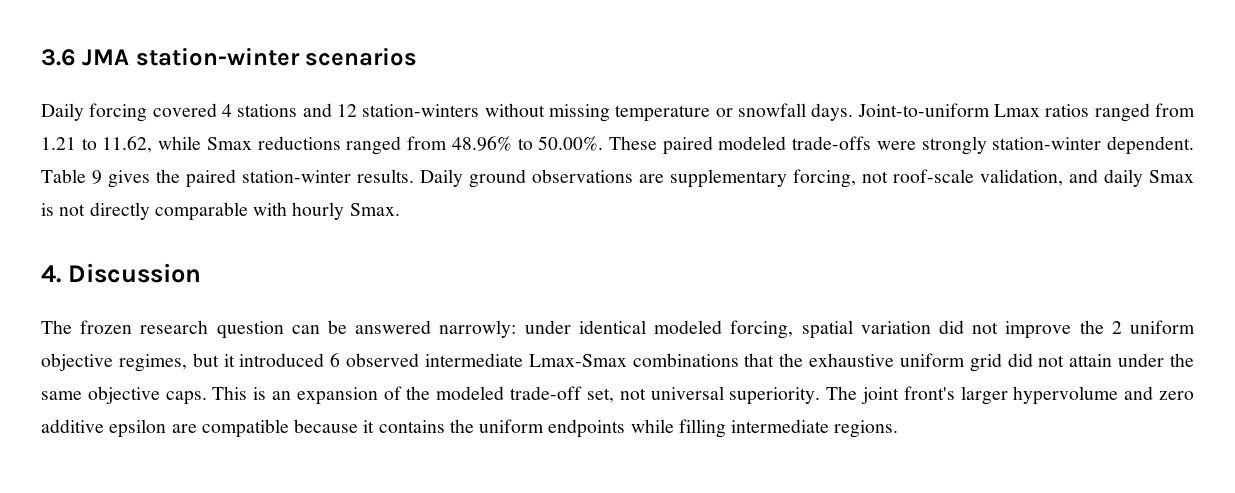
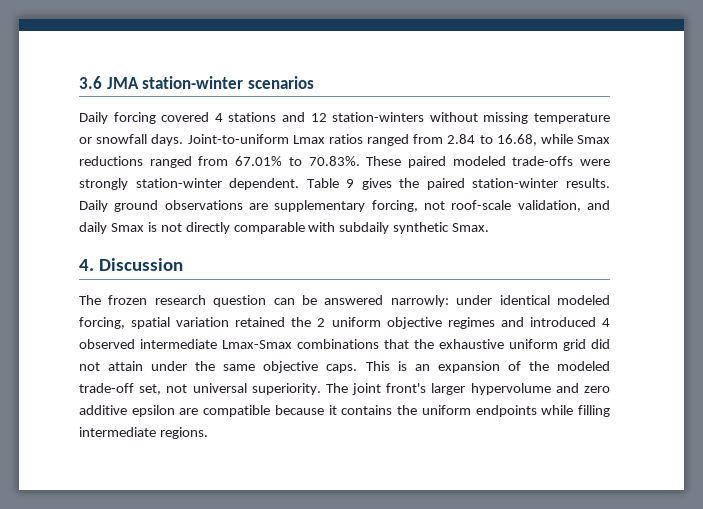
- Joint-to-uniform Lmax ratios ranged from 1.21 to 11.62, while Smax reductions ranged from 48.96% to 50.00%. These paired modeled trade-offs were strongly station-winter dependent.
+ Joint-to-uniform Lmax ratios ranged from 2.84 to 16.68, while Smax reductions ranged from 67.01% to 70.83%. These paired modeled trade-offs were strongly station-winter dependent.
- Daily ground observations are supplementary forcing, not roof-scale validation, and daily Smax is not directly comparable with hourly Smax.
+ Daily ground observations are supplementary forcing, not roof-scale validation, and daily Smax is not directly comparable with subdaily synthetic Smax.
- The frozen research question can be answered narrowly: under identical modeled forcing, spatial variation did not improve the 2 uniform objective regimes, but it introduced 6 observed intermediate Lmax-Smax combinations that the exhaustive uniform grid did not attain under the same objective caps.
+ The frozen research question can be answered narrowly: under identical modeled forcing, spatial variation retained the 2 uniform objective regimes and introduced 4 observed intermediate Lmax-Smax combinations that the exhaustive uniform grid did not attain under the same objective caps.

